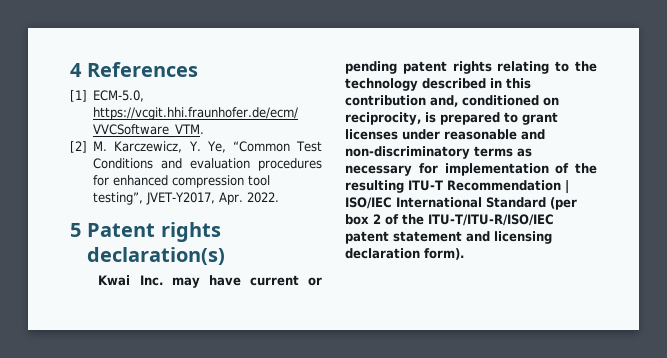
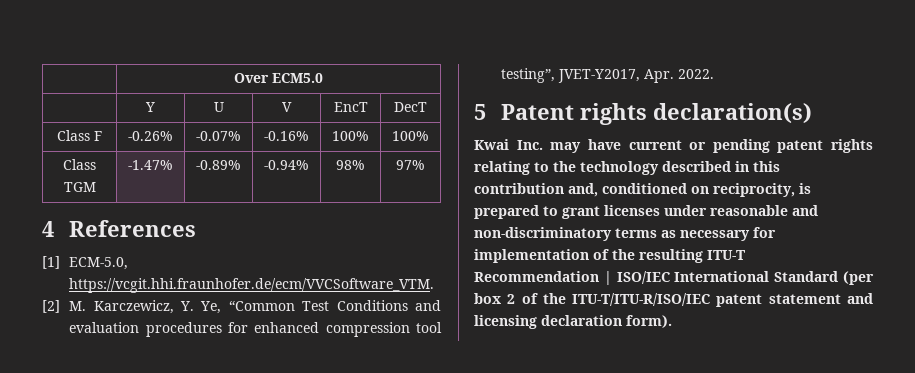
+ | Over ECM5.0
+ | Y | U | V | EncT | DecT
+ Class F | -0.26% | -0.07% | -0.16% | 100% | 100%
+ Class TGM | -1.47% | -0.89% | -0.94% | 98% | 97%

